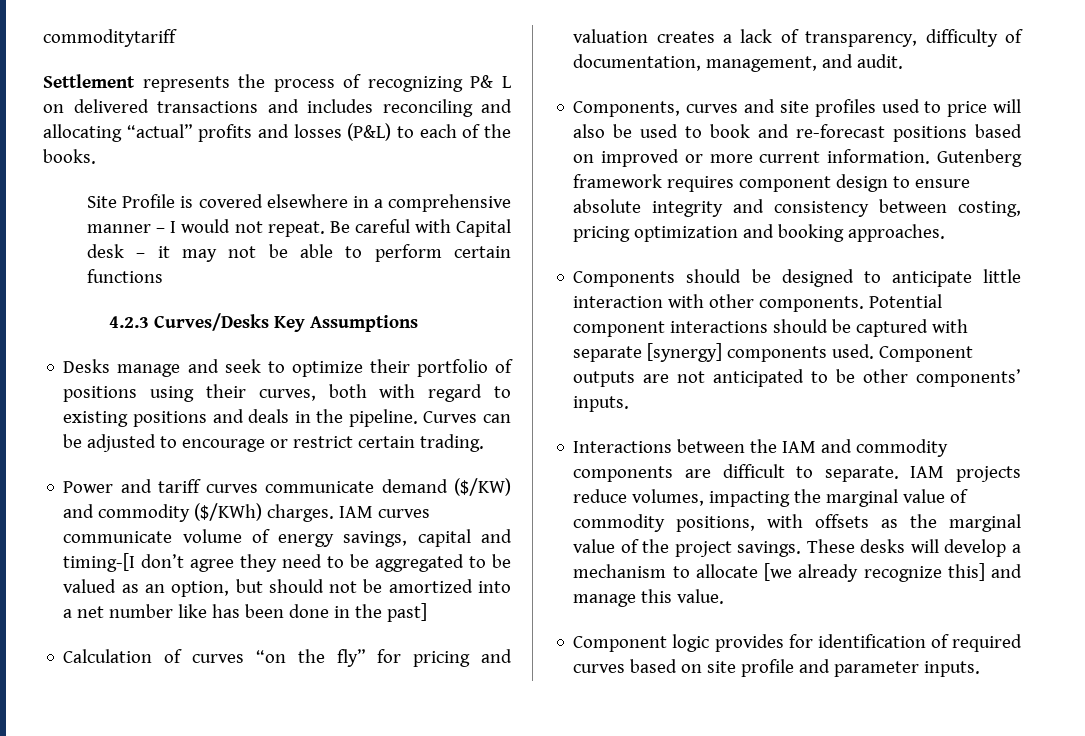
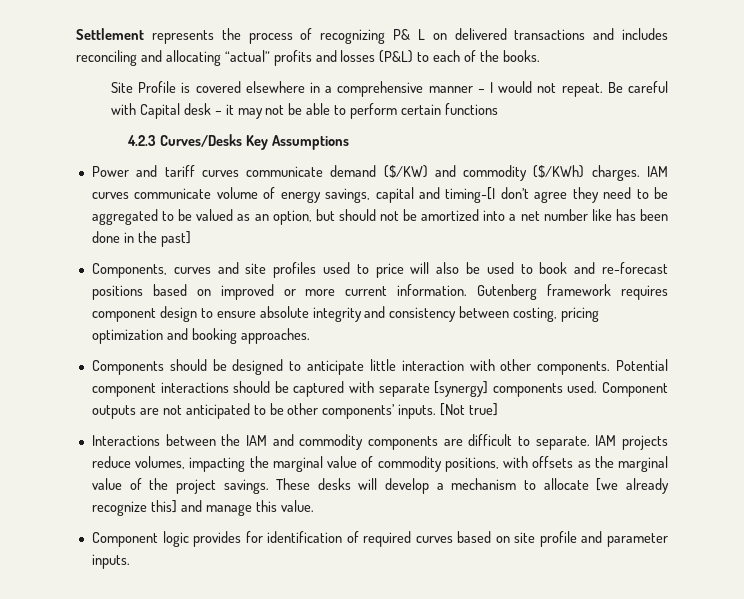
- commoditytariff
- Desks manage and seek to optimize their portfolio of positions using their curves, both with regard to existing positions and deals in the pipeline. Curves can be adjusted to encourage or restrict certain trading.
- Calculation of curves “on the fly” for pricing and valuation creates a lack of transparency, difficulty of documentation, management, and audit.
+ [Not true]

